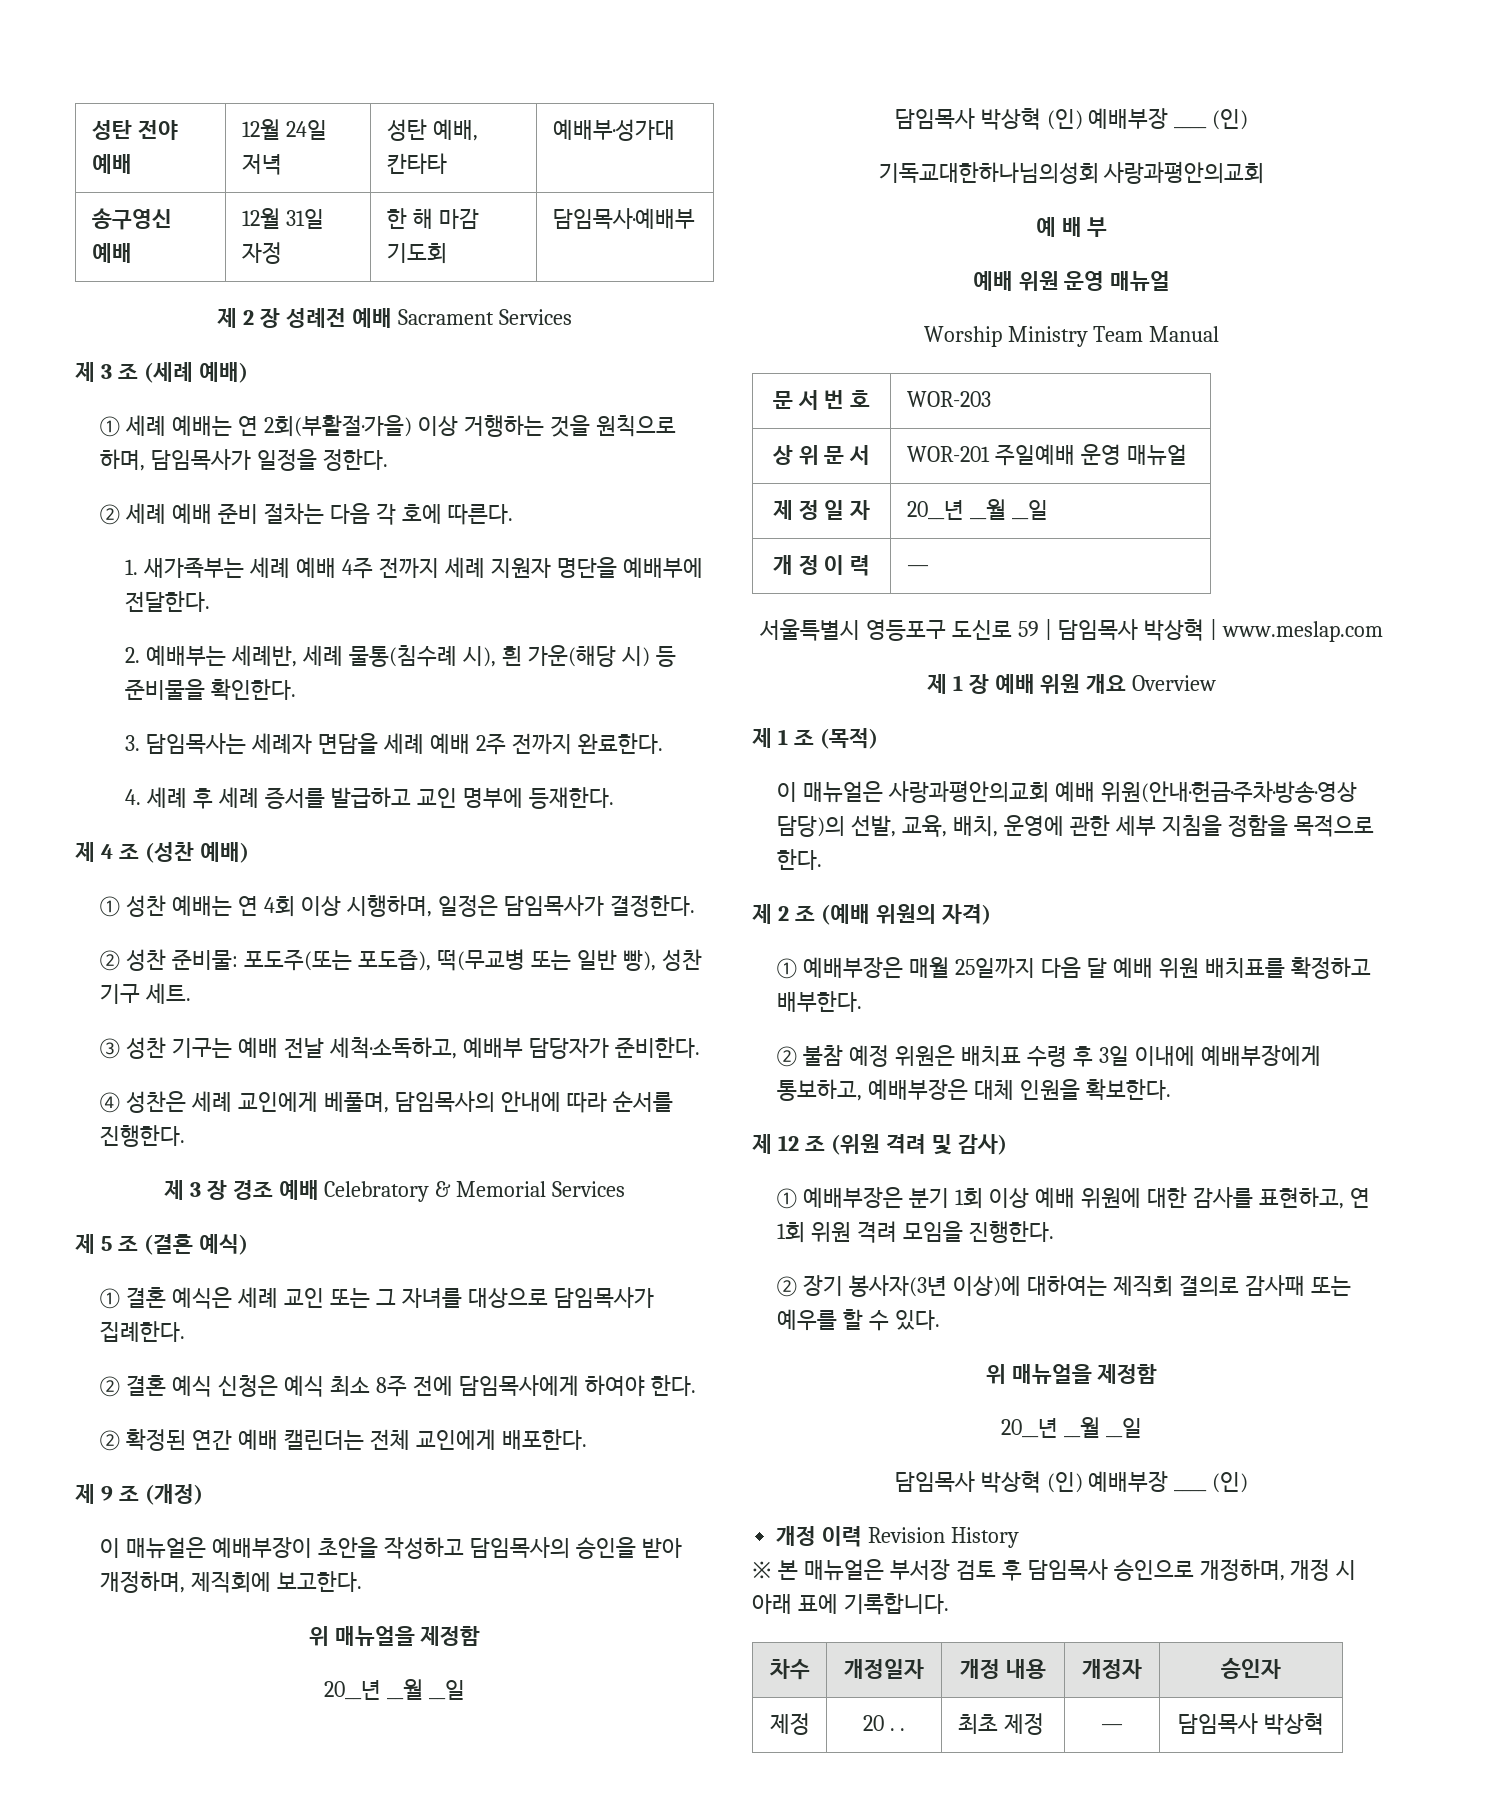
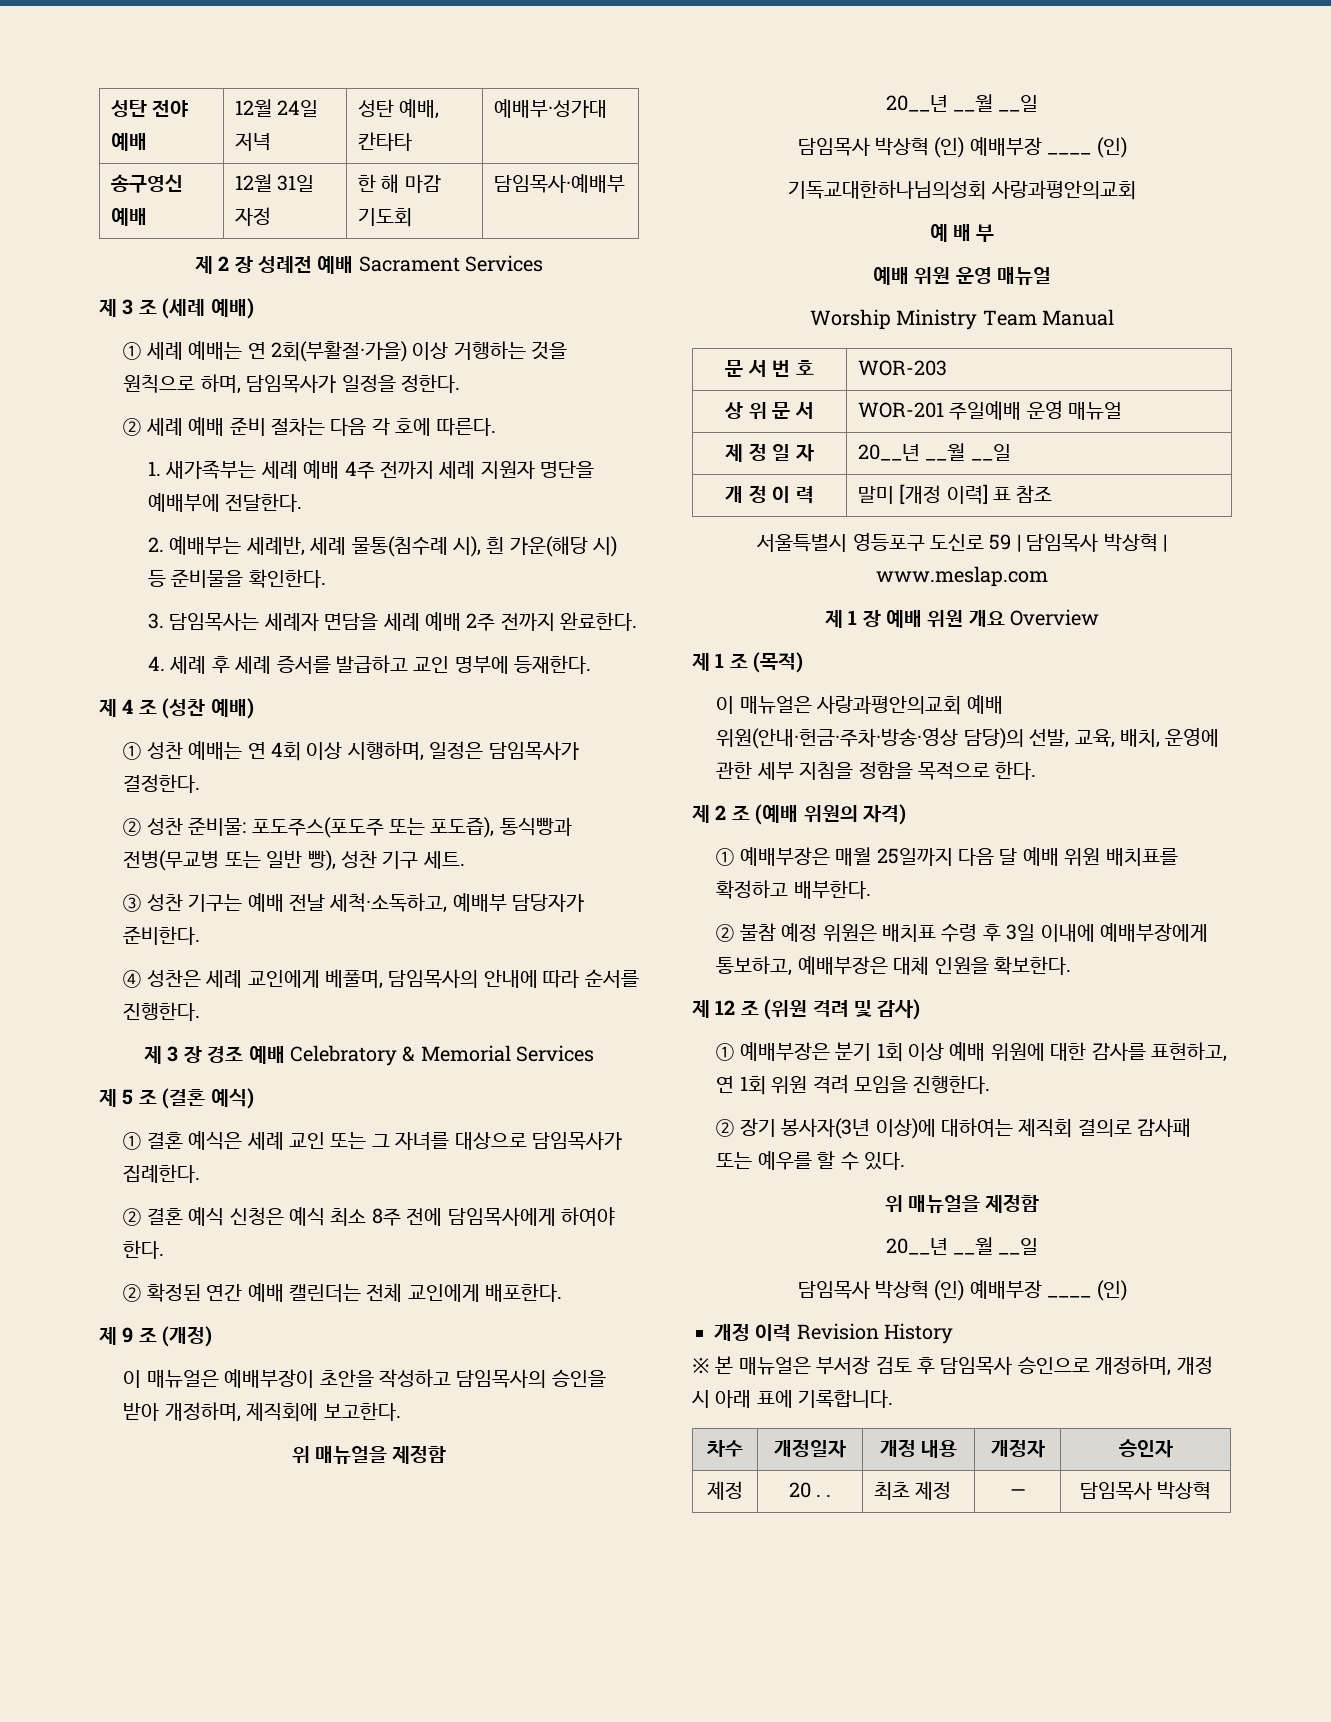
- ② 성찬 준비물: 포도주(또는 포도즙), 떡(무교병 또는 일반 빵), 성찬 기구 세트.
+ ② 성찬 준비물: 포도주스(포도주 또는 포도즙), 통식빵과 전병(무교병 또는 일반 빵), 성찬 기구 세트.
- 개 정 이 력 | —
+ 개 정 이 력 | 말미 [개정 이력] 표 참조

